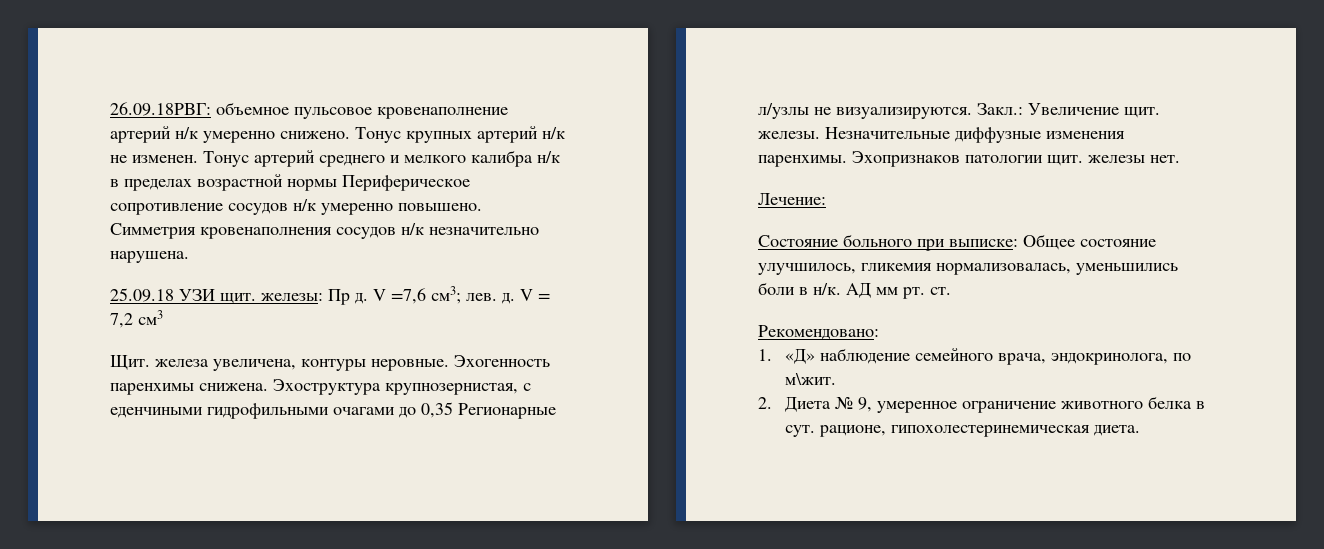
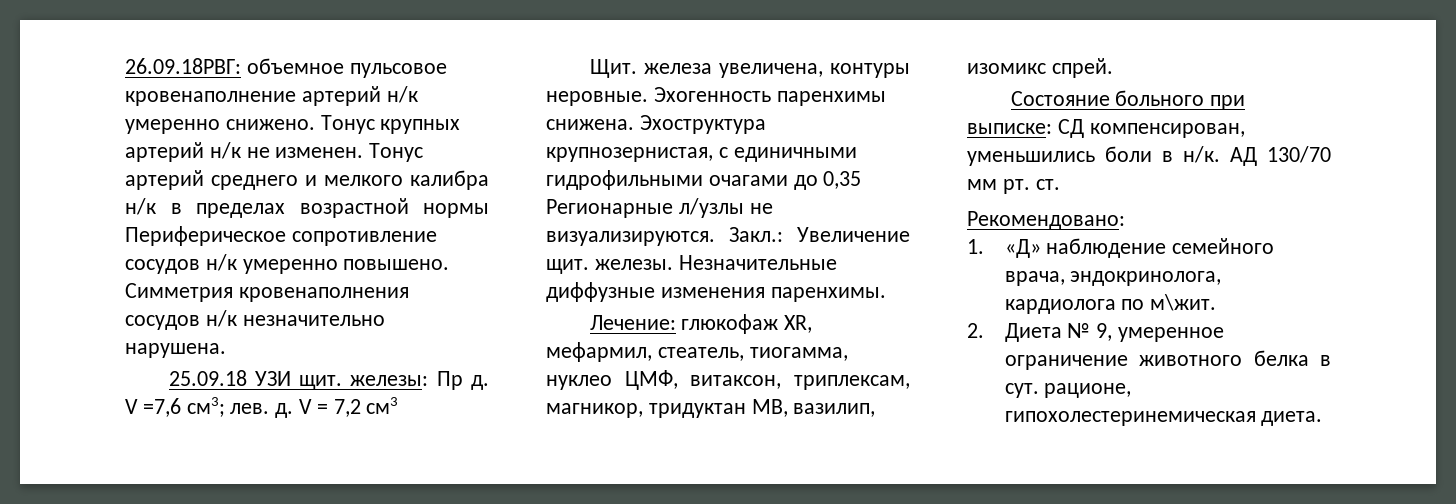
- Эхоструктура крупнозернистая, с еденчиными гидрофильными очагами до 0,35 Регионарные л/узлы не визуализируются.
+ Эхоструктура крупнозернистая, с единичными гидрофильными очагами до 0,35 Регионарные л/узлы не визуализируются.
- Незначительные диффузные изменения паренхимы. Эхопризнаков патологии щит. железы нет.
- Лечение:
+ Незначительные диффузные изменения паренхимы.
+ Лечение: глюкофаж XR, мефармил, стеатель, тиогамма, нуклео ЦМФ, витаксон, триплексам, магникор, тридуктан МВ, вазилип, изомикс спрей.
- Состояние больного при выписке: Общее состояние улучшилось, гликемия нормализовалась, уменьшились боли в н/к.
+ Состояние больного при выписке: СД компенсирован, уменьшились боли в н/к.
- АД мм рт. ст.
+ АД 130/70 мм рт. ст.
- 1. «Д» наблюдение семейного врача, эндокринолога, по м\жит.
+ 1. «Д» наблюдение семейного врача, эндокринолога, кардиолога по м\жит.

